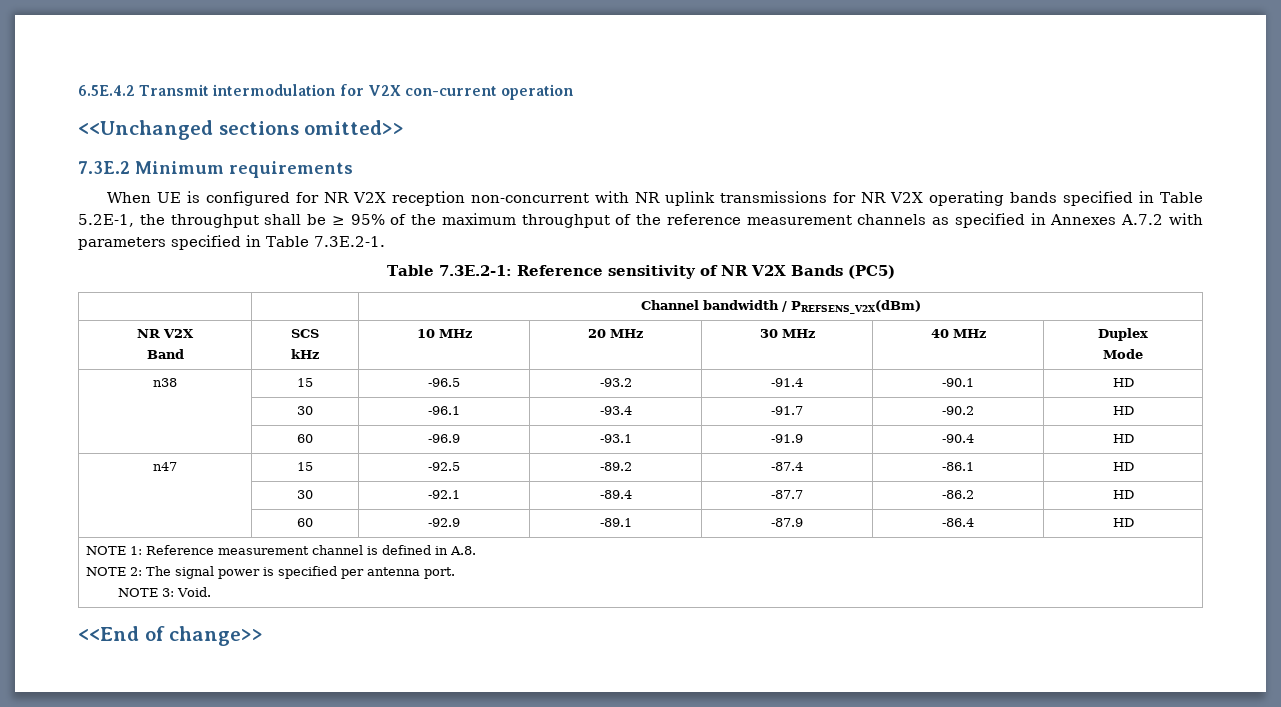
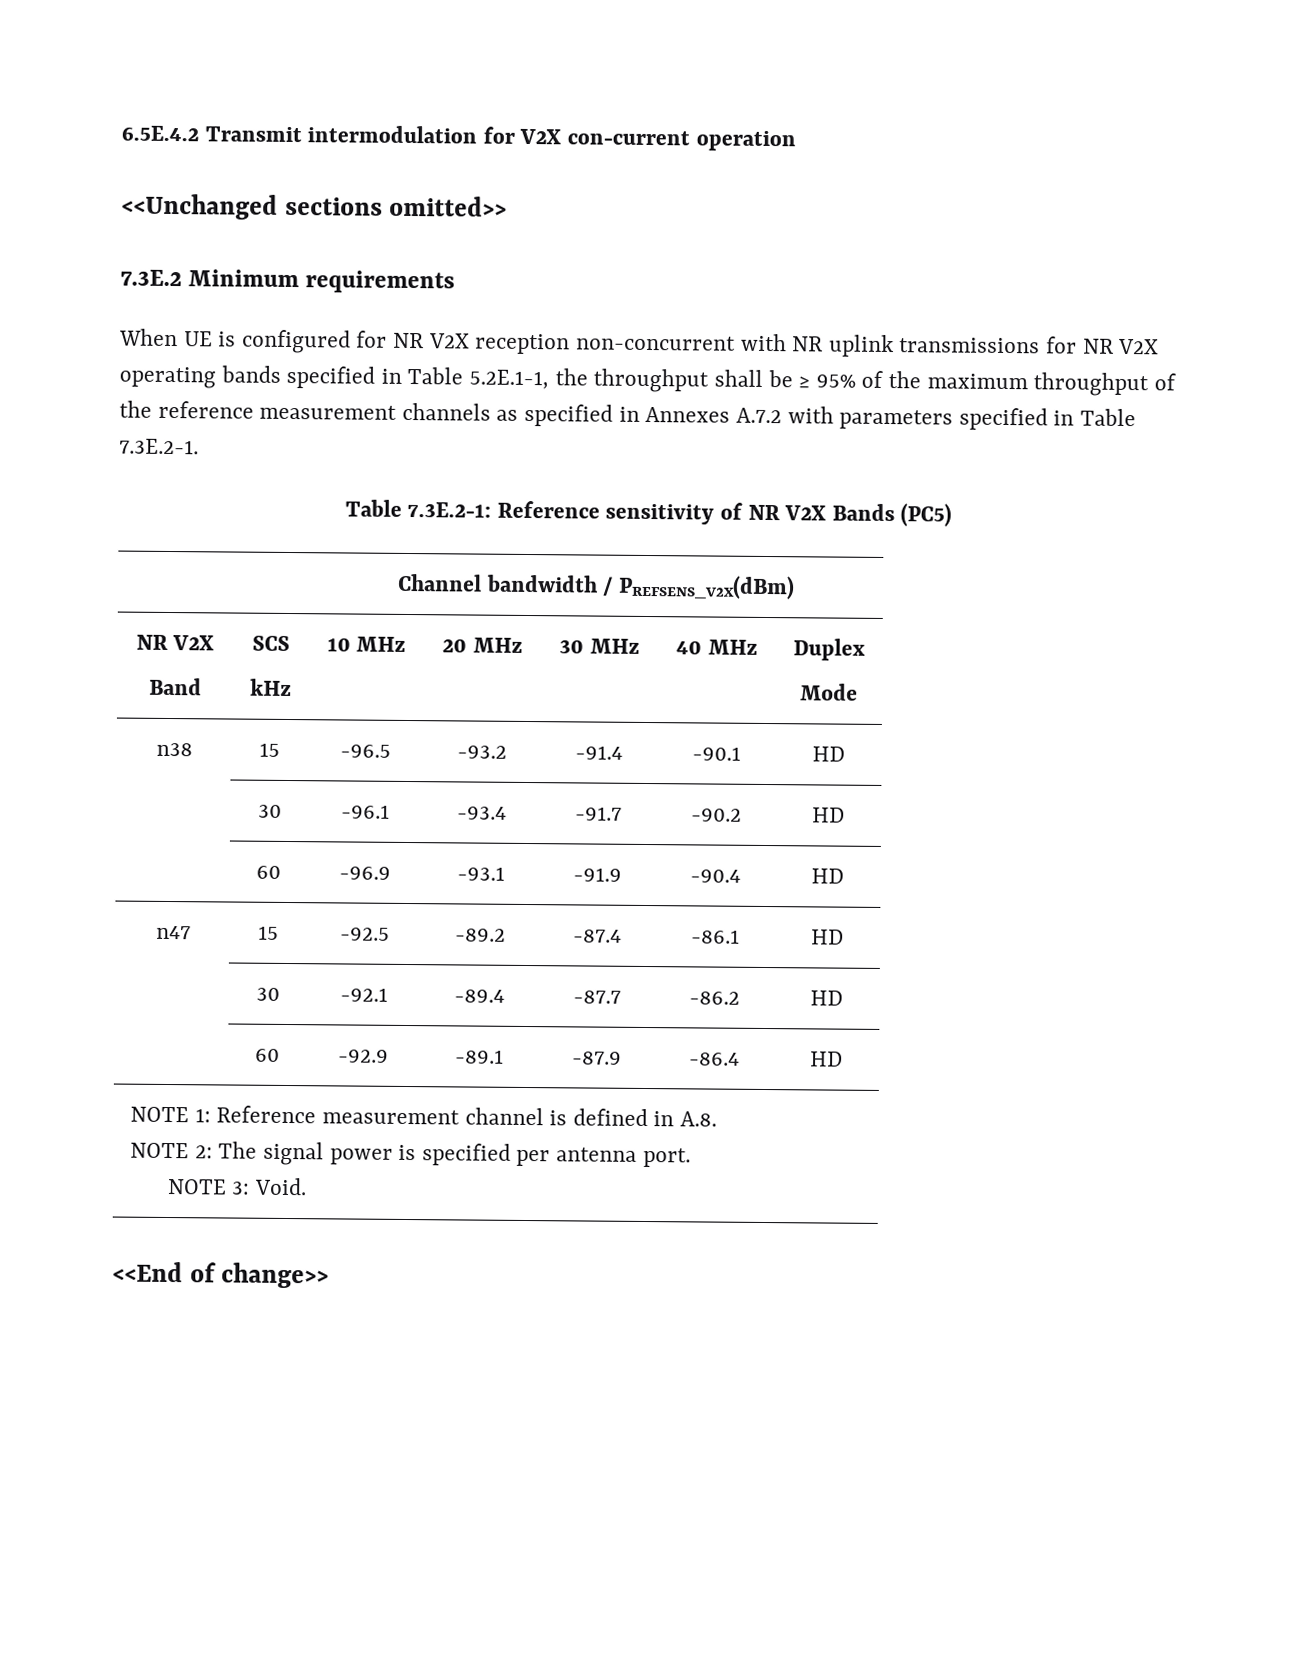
- When UE is configured for NR V2X reception non-concurrent with NR uplink transmissions for NR V2X operating bands specified in Table 5.2E-1, the throughput shall be ≥ 95% of the maximum throughput of the reference measurement channels as specified in Annexes A.7.2 with parameters specified in Table 7.3E.2-1.
+ When UE is configured for NR V2X reception non-concurrent with NR uplink transmissions for NR V2X operating bands specified in Table 5.2E.1-1, the throughput shall be ≥ 95% of the maximum throughput of the reference measurement channels as specified in Annexes A.7.2 with parameters specified in Table 7.3E.2-1.

